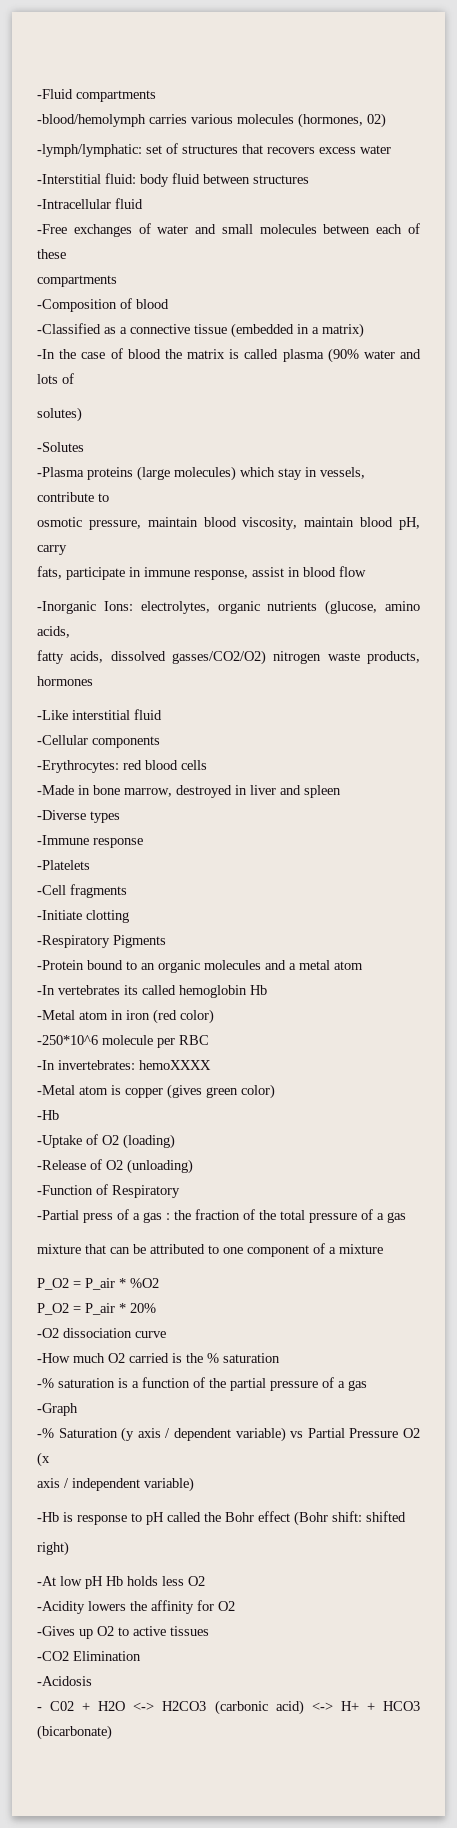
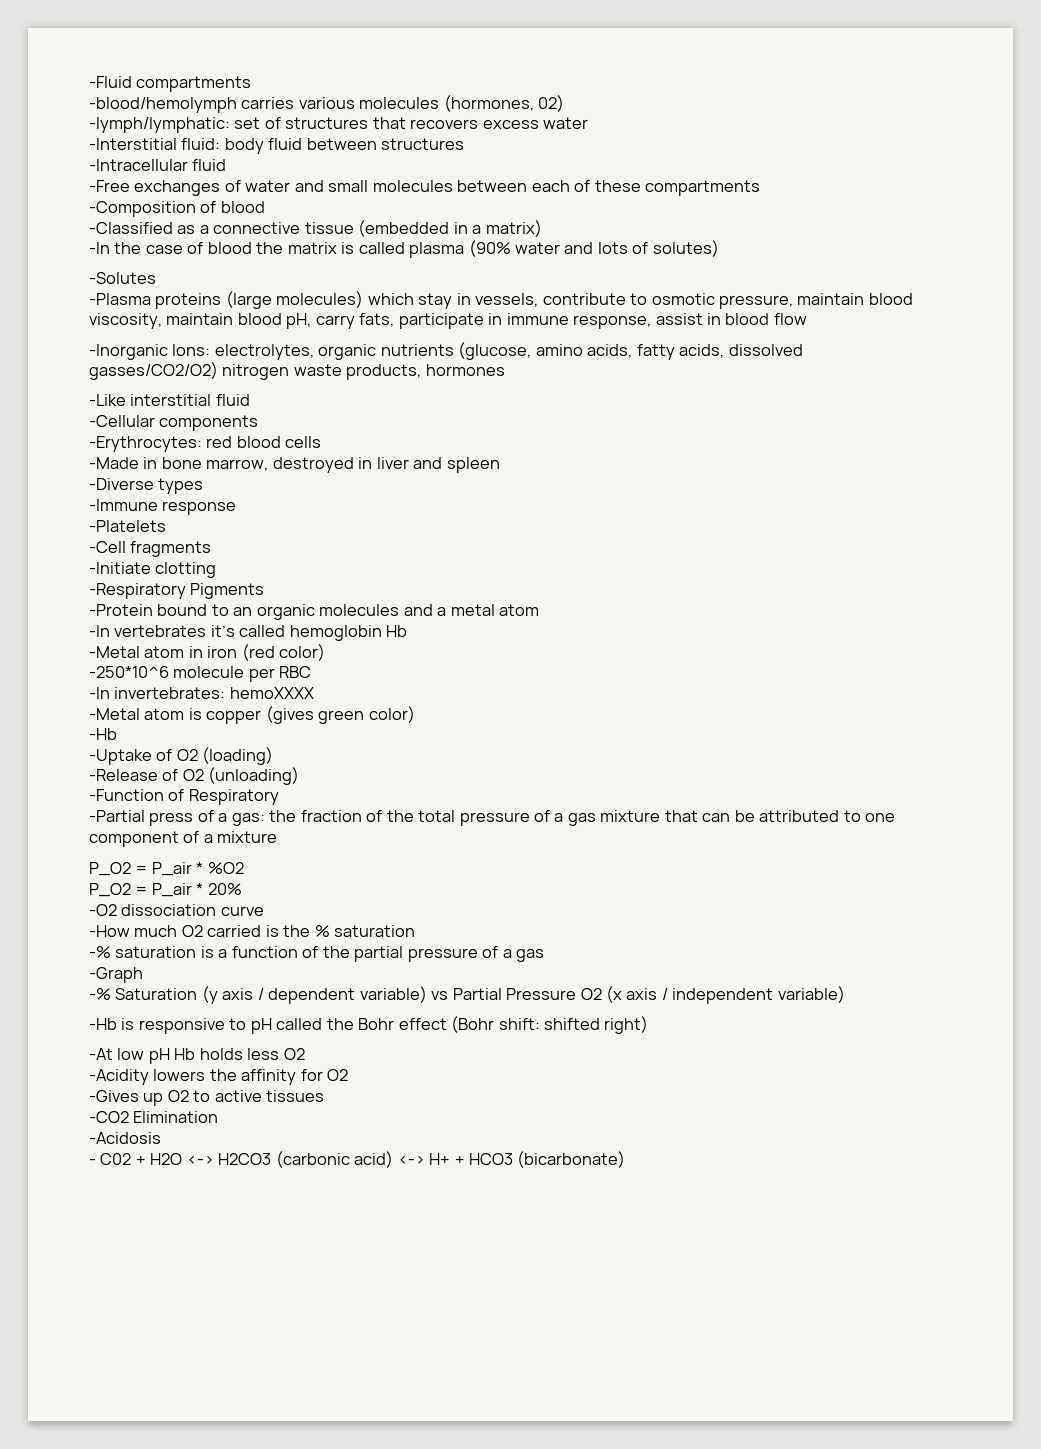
- -Free exchanges of water and small molecules between each of these
- compartments
+ -Free exchanges of water and small molecules between each of these compartments
- -In the case of blood the matrix is called plasma (90% water and lots of
- solutes)
+ -In the case of blood the matrix is called plasma (90% water and lots of solutes)
- -Plasma proteins (large molecules) which stay in vessels, contribute to
- osmotic pressure, maintain blood viscosity, maintain blood pH, carry
- fats, participate in immune response, assist in blood flow
+ -Plasma proteins (large molecules) which stay in vessels, contribute to osmotic pressure, maintain blood viscosity, maintain blood pH, carry fats, participate in immune response, assist in blood flow
- -Inorganic Ions: electrolytes, organic nutrients (glucose, amino acids,
- fatty acids, dissolved gasses/CO2/O2) nitrogen waste products, hormones
+ -Inorganic Ions: electrolytes, organic nutrients (glucose, amino acids, fatty acids, dissolved gasses/CO2/O2) nitrogen waste products, hormones
- -In vertebrates its called hemoglobin Hb
+ -In vertebrates it’s called hemoglobin Hb
- -Partial press of a gas : the fraction of the total pressure of a gas
- mixture that can be attributed to one component of a mixture
+ -Partial press of a gas: the fraction of the total pressure of a gas mixture that can be attributed to one component of a mixture
- -% Saturation (y axis / dependent variable) vs Partial Pressure O2 (x
- axis / independent variable)
+ -% Saturation (y axis / dependent variable) vs Partial Pressure O2 (x axis / independent variable)
- -Hb is response to pH called the Bohr effect (Bohr shift: shifted
- right)
+ -Hb is responsive to pH called the Bohr effect (Bohr shift: shifted right)

